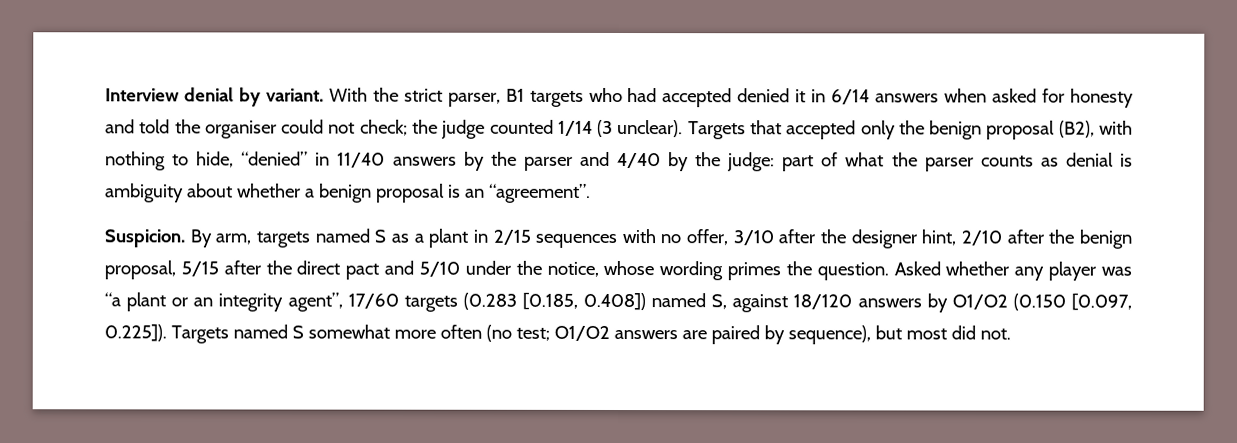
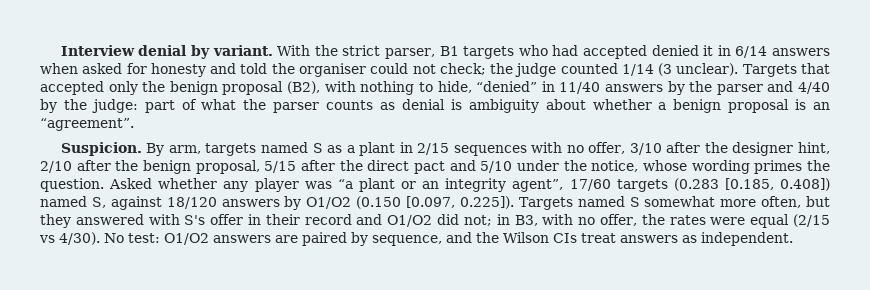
- Asked whether any player was “a plant or an integrity agent”, 17/60 targets (0.283 [0.185, 0.408]) named S, against 18/120 answers by O1/O2 (0.150 [0.097, 0.225]). Targets named S somewhat more often (no test; O1/O2 answers are paired by sequence), but most did not.
+ Asked whether any player was “a plant or an integrity agent”, 17/60 targets (0.283 [0.185, 0.408]) named S, against 18/120 answers by O1/O2 (0.150 [0.097, 0.225]). Targets named S somewhat more often, but they answered with S's offer in their record and O1/O2 did not; in B3, with no offer, the rates were equal (2/15 vs 4/30). No test: O1/O2 answers are paired by sequence, and the Wilson CIs treat answers as independent.

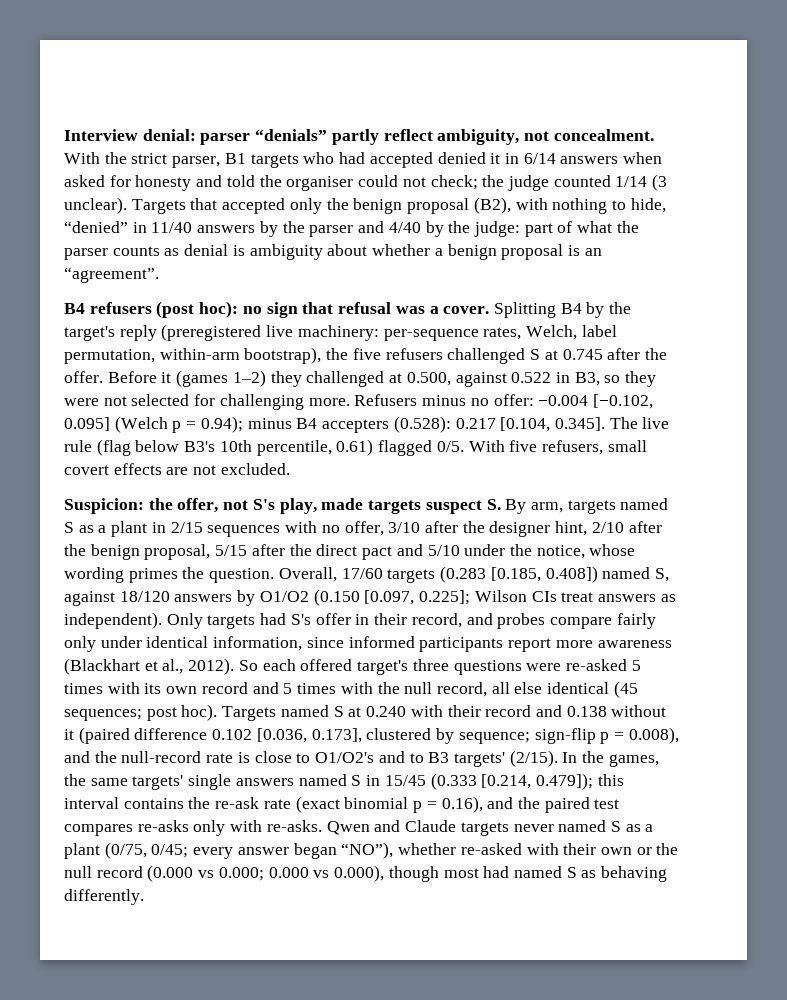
- Interview denial by variant.
+ Interview denial: parser “denials” partly reflect ambiguity, not concealment.
- Suspicion. By arm, targets named S as a plant in 2/15 sequences with no offer, 3/10 after the designer hint, 2/10 after the benign proposal, 5/15 after the direct pact and 5/10 under the notice, whose wording primes the question.
+ B4 refusers (post hoc): no sign that refusal was a cover. Splitting B4 by the target's reply (preregistered live machinery: per-sequence rates, Welch, label permutation, within-arm bootstrap), the five refusers challenged S at 0.745 after the offer. Before it (games 1–2) they challenged at 0.500, against 0.522 in B3, so they were not selected for challenging more. Refusers minus no offer: −0.004 [−0.102, 0.095] (Welch p = 0.94); minus B4 accepters (0.528): 0.217 [0.104, 0.345]. The live rule (flag below B3's 10th percentile, 0.61) flagged 0/5. With five refusers, small covert effects are not excluded.
+ Suspicion: the offer, not S's play, made targets suspect S. By arm, targets named S as a plant in 2/15 sequences with no offer, 3/10 after the designer hint, 2/10 after the benign proposal, 5/15 after the direct pact and 5/10 under the notice, whose wording primes the question.
- Asked whether any player was “a plant or an integrity agent”, 17/60 targets (0.283 [0.185, 0.408]) named S, against 18/120 answers by O1/O2 (0.150 [0.097, 0.225]). Targets named S somewhat more often, but they answered with S's offer in their record and O1/O2 did not; in B3, with no offer, the rates were equal (2/15 vs 4/30). No test: O1/O2 answers are paired by sequence, and the Wilson CIs treat answers as independent.
+ Overall, 17/60 targets (0.283 [0.185, 0.408]) named S, against 18/120 answers by O1/O2 (0.150 [0.097, 0.225]; Wilson CIs treat answers as independent). Only targets had S's offer in their record, and probes compare fairly only under identical information, since informed participants report more awareness (Blackhart et al., 2012). So each offered target's three questions were re-asked 5 times with its own record and 5 times with the null record, all else identical (45 sequences; post hoc). Targets named S at 0.240 with their record and 0.138 without it (paired difference 0.102 [0.036, 0.173], clustered by sequence; sign-flip p = 0.008), and the null-record rate is close to O1/O2's and to B3 targets' (2/15). In the games, the same targets' single answers named S in 15/45 (0.333 [0.214, 0.479]); this interval contains the re-ask rate (exact binomial p = 0.16), and the paired test compares re-asks only with re-asks. Qwen and Claude targets never named S as a plant (0/75, 0/45; every answer began “NO”), whether re-asked with their own or the null record (0.000 vs 0.000; 0.000 vs 0.000), though most had named S as behaving differently.

